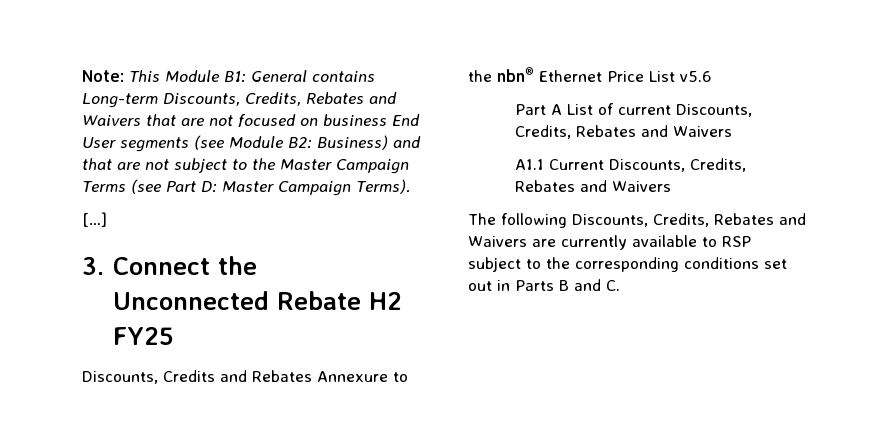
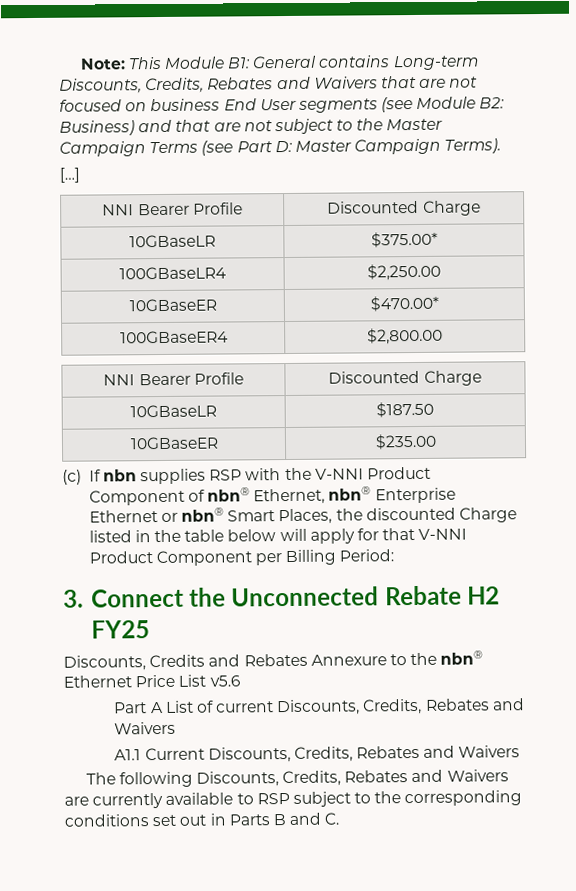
  […]
+ NNI Bearer Profile | Discounted Charge
+ 10GBaseLR | $375.00*
+ 100GBaseLR4 | $2,250.00
+ 10GBaseER | $470.00*
+ 100GBaseER4 | $2,800.00
+ NNI Bearer Profile | Discounted Charge
+ 10GBaseLR | $187.50
+ 10GBaseER | $235.00
+ (c) If nbn supplies RSP with the V-NNI Product Component of nbn® Ethernet, nbn® Enterprise Ethernet or nbn® Smart Places, the discounted Charge listed in the table below will apply for that V-NNI Product Component per Billing Period:

